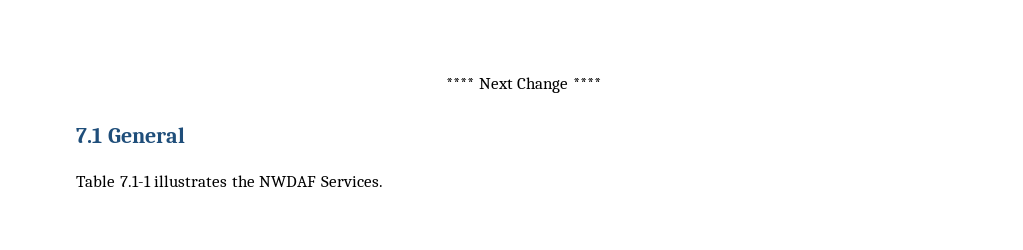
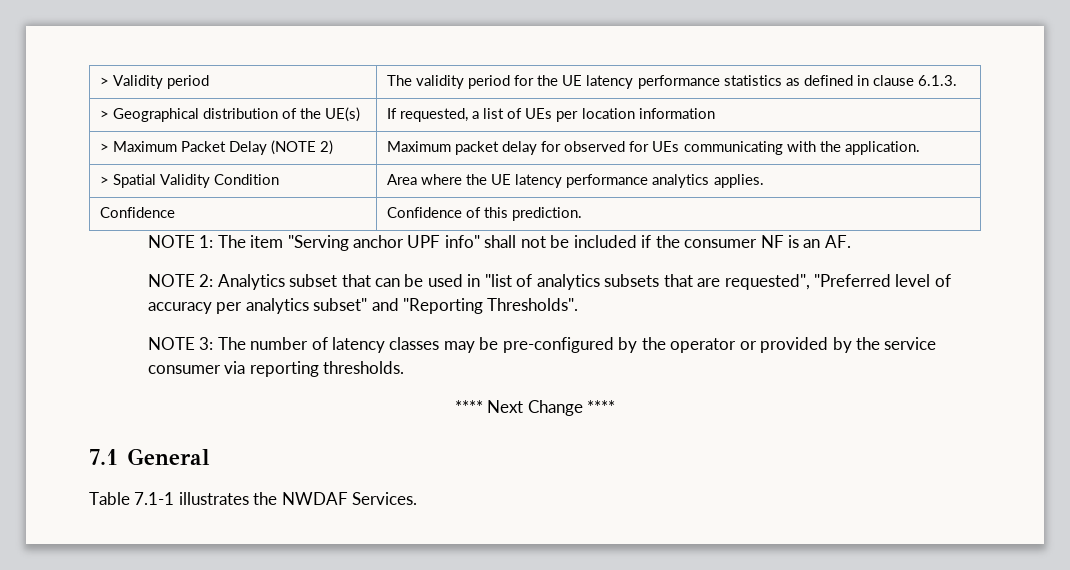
+ > Validity period | The validity period for the UE latency performance statistics as defined in clause 6.1.3.
+ > Geographical distribution of the UE(s) | If requested, a list of UEs per location information
+ > Maximum Packet Delay (NOTE 2) | Maximum packet delay for observed for UEs communicating with the application.
+ > Spatial Validity Condition | Area where the UE latency performance analytics applies.
+ Confidence | Confidence of this prediction.
+ NOTE 1: The item "Serving anchor UPF info" shall not be included if the consumer NF is an AF.
+ NOTE 2: Analytics subset that can be used in "list of analytics subsets that are requested", "Preferred level of accuracy per analytics subset" and "Reporting Thresholds".
+ NOTE 3: The number of latency classes may be pre-configured by the operator or provided by the service consumer via reporting thresholds.

